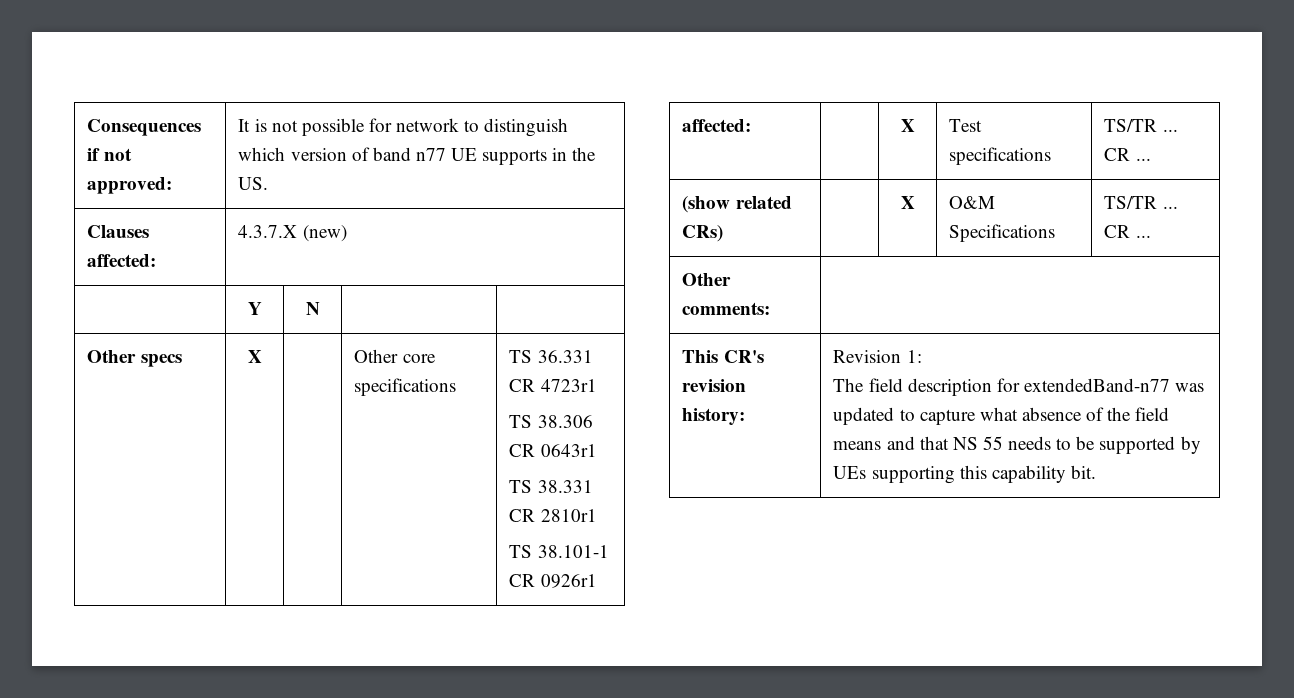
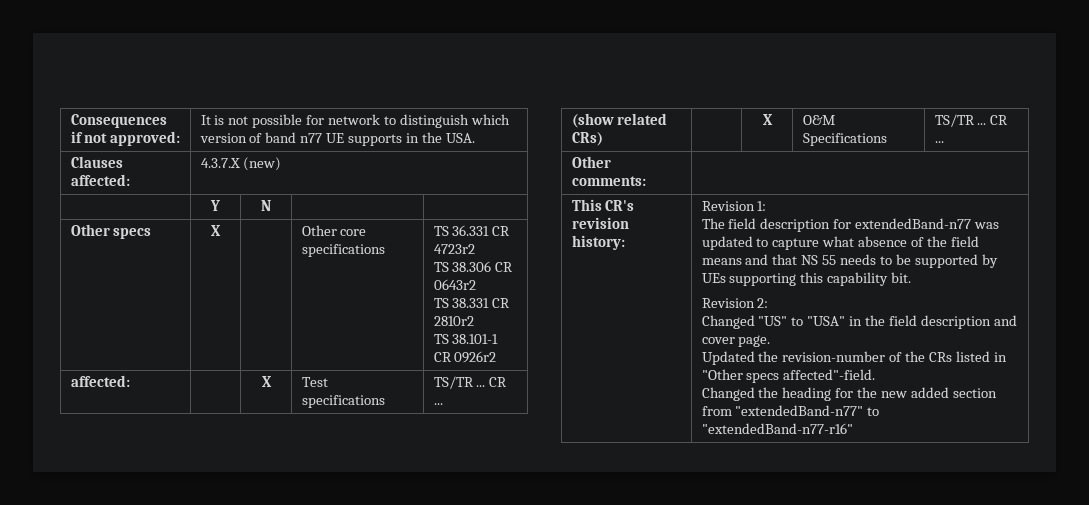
- Consequences if not approved: | It is not possible for network to distinguish which version of band n77 UE supports in the US.
+ Consequences if not approved: | It is not possible for network to distinguish which version of band n77 UE supports in the USA.
- Other specs | X | | Other core specifications | TS 36.331 CR 4723r1
- TS 38.306 CR 0643r1
- TS 38.331 CR 2810r1
- TS 38.101-1 CR 0926r1
+ Other specs | X | | Other core specifications | TS 36.331 CR 4723r2
+ TS 38.306 CR 0643r2
+ TS 38.331 CR 2810r2
+ TS 38.101-1 CR 0926r2
+ Revision 2:
+ Changed "US" to "USA" in the field description and cover page.
+ Updated the revision-number of the CRs listed in "Other specs affected"-field.
+ Changed the heading for the new added section from "extendedBand-n77" to "extendedBand-n77-r16"

